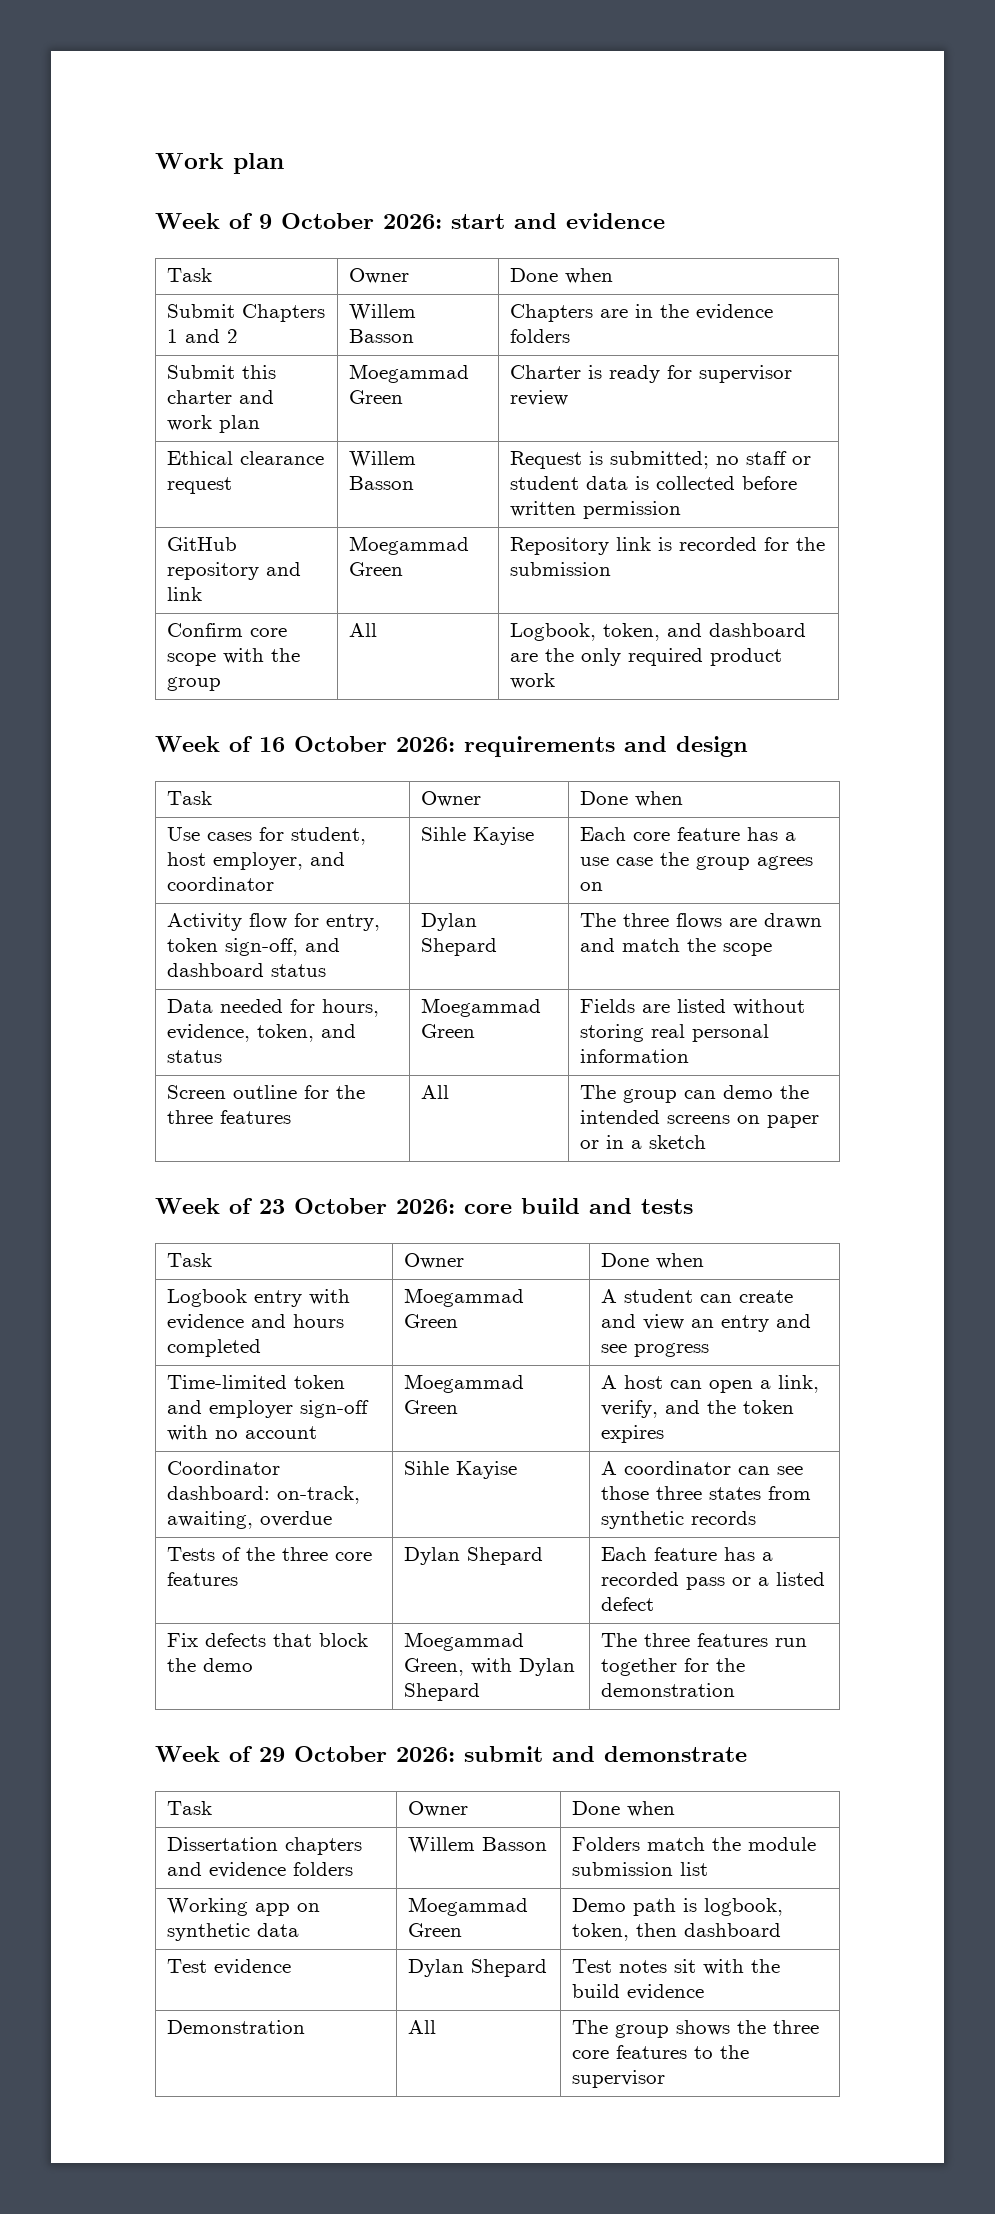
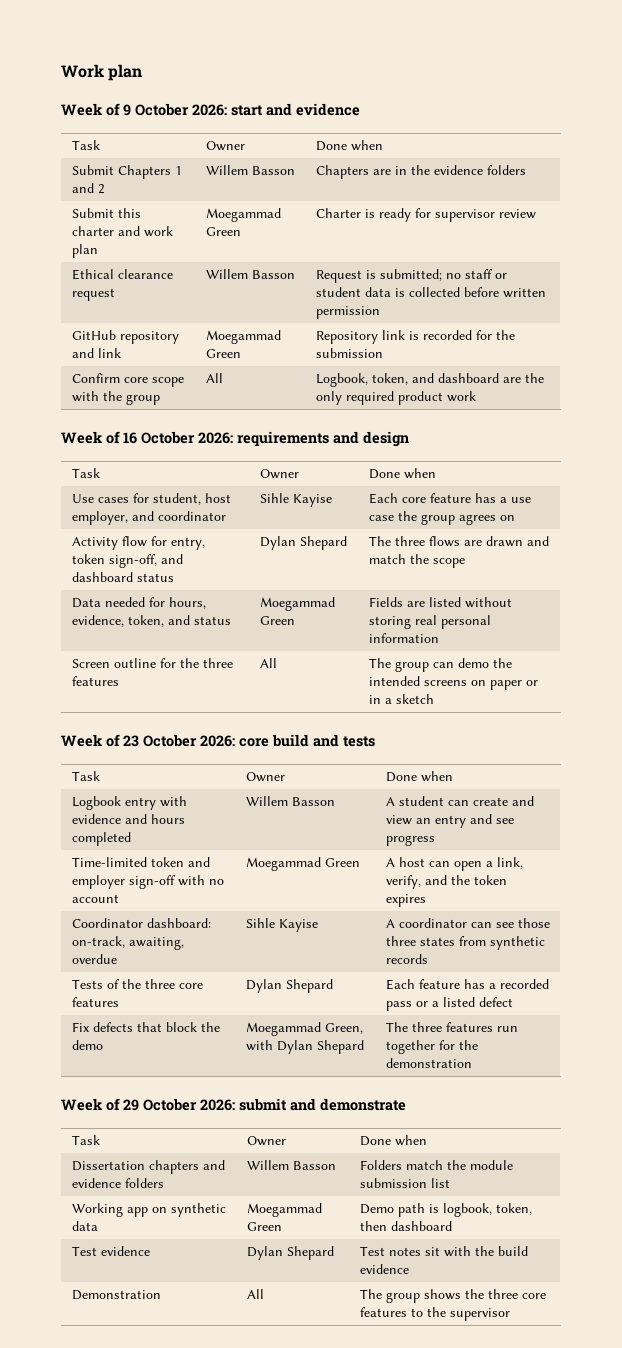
- Logbook entry with evidence and hours completed | Moegammad Green | A student can create and view an entry and see progress
+ Logbook entry with evidence and hours completed | Willem Basson | A student can create and view an entry and see progress

